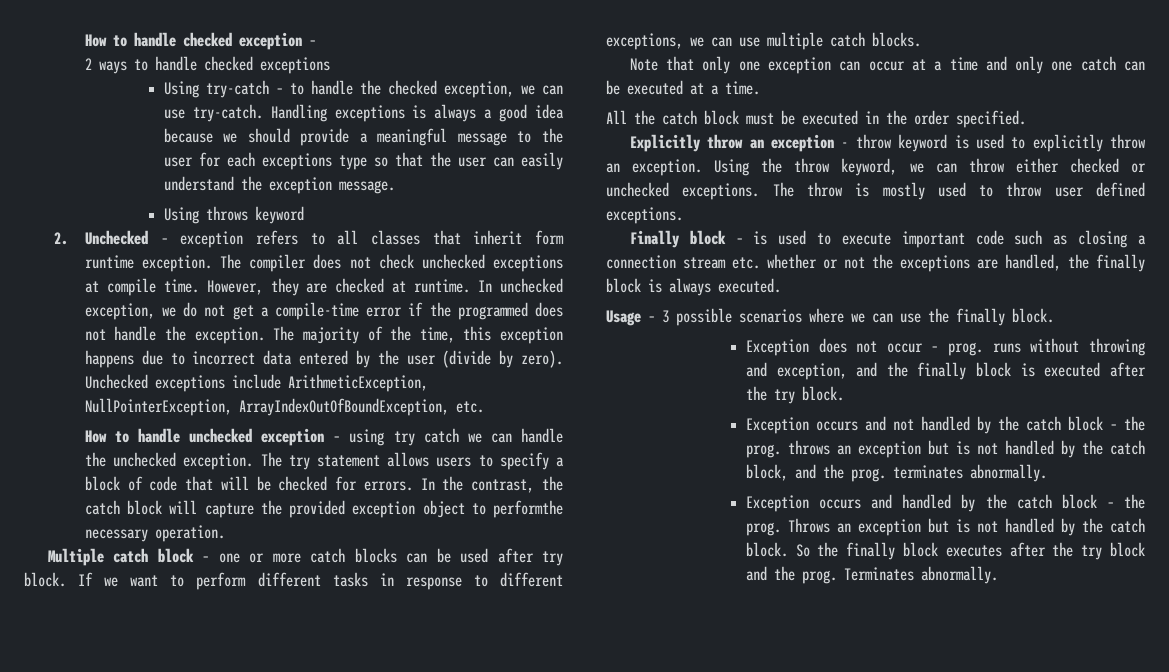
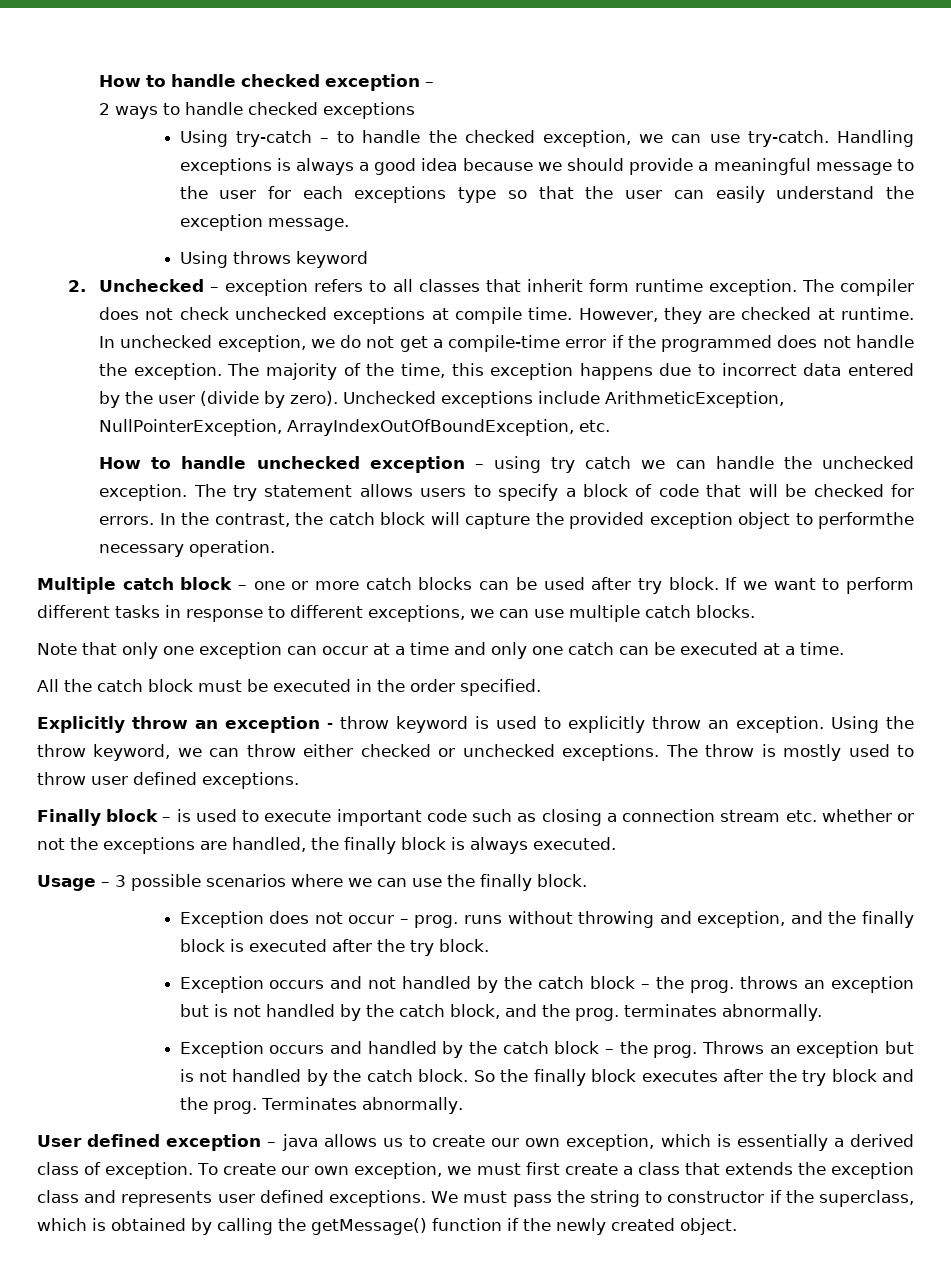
+ User defined exception – java allows us to create our own exception, which is essentially a derived class of exception. To create our own exception, we must first create a class that extends the exception class and represents user defined exceptions. We must pass the string to constructor if the superclass, which is obtained by calling the getMessage() function if the newly created object.

